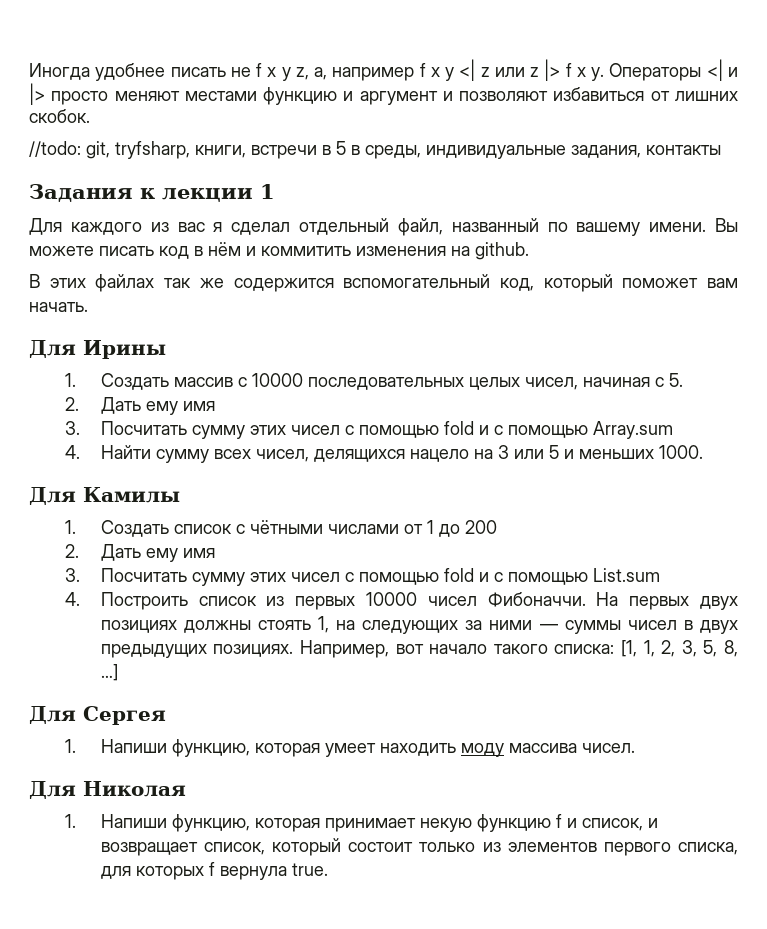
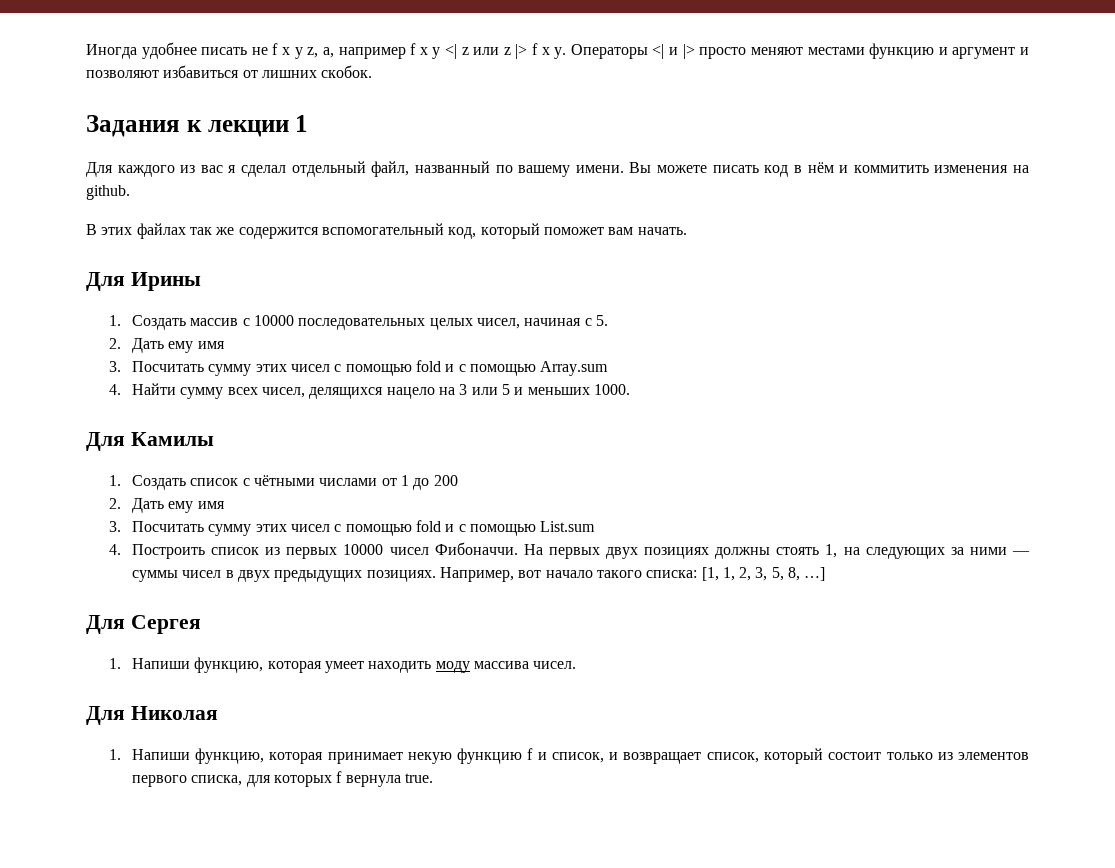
- //todo: git, tryfsharp, книги, встречи в 5 в среды, индивидуальные задания, контакты

